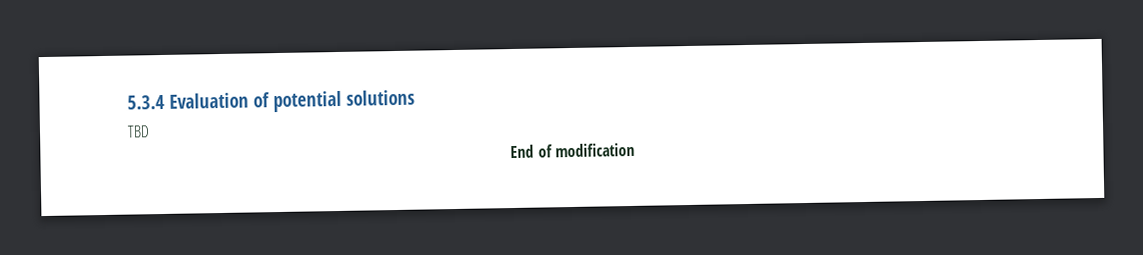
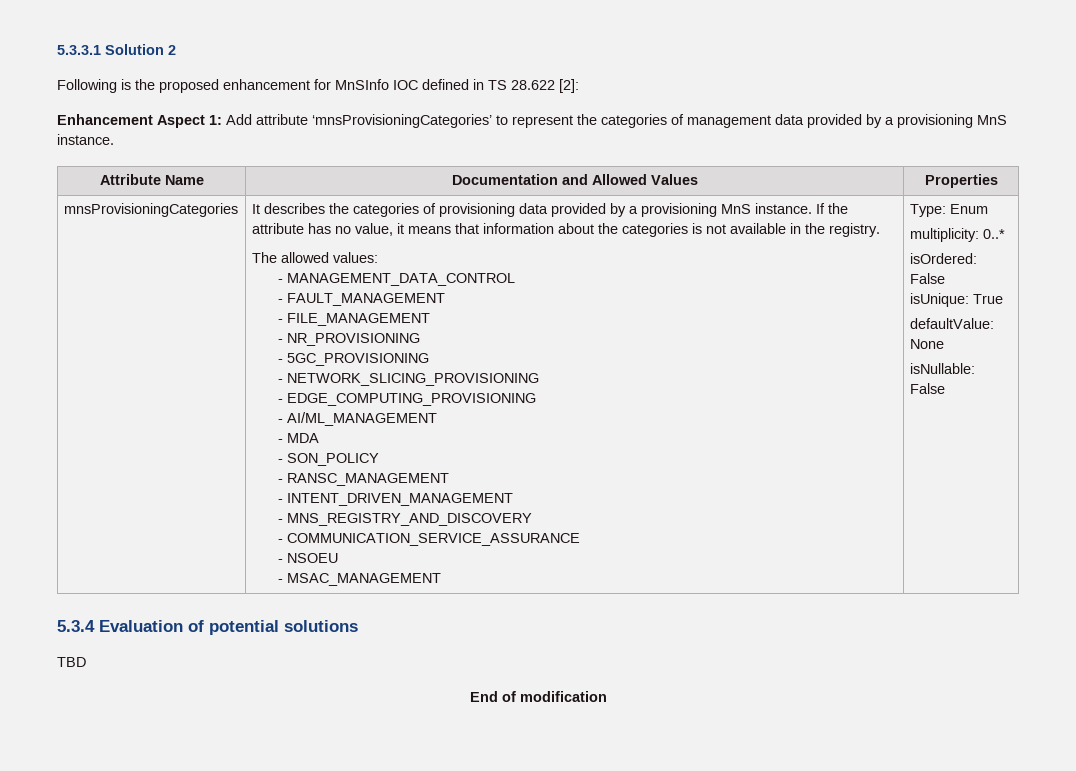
+ 5.3.3.1 Solution 2
+ Following is the proposed enhancement for MnSInfo IOC defined in TS 28.622 [2]:
+ Enhancement Aspect 1: Add attribute ‘mnsProvisioningCategories’ to represent the categories of management data provided by a provisioning MnS instance.
+ Attribute Name | Documentation and Allowed Values | Properties
+ mnsProvisioningCategories | It describes the categories of provisioning data provided by a provisioning MnS instance. If the attribute has no value, it means that information about the categories is not available in the registry.
+ The allowed values:
+ - MANAGEMENT_DATA_CONTROL
+ - FAULT_MANAGEMENT
+ - FILE_MANAGEMENT
+ - NR_PROVISIONING
+ - 5GC_PROVISIONING
+ - NETWORK_SLICING_PROVISIONING
+ - EDGE_COMPUTING_PROVISIONING
+ - AI/ML_MANAGEMENT
+ - MDA
+ - SON_POLICY
+ - RANSC_MANAGEMENT
+ - INTENT_DRIVEN_MANAGEMENT
+ - MNS_REGISTRY_AND_DISCOVERY
+ - COMMUNICATION_SERVICE_ASSURANCE
+ - NSOEU
+ - MSAC_MANAGEMENT | Type: Enum
+ multiplicity: 0..*
+ isOrdered: False
+ isUnique: True
+ defaultValue: None
+ isNullable: False

